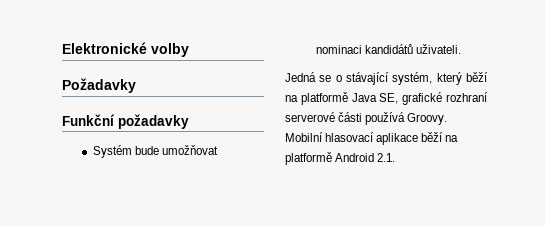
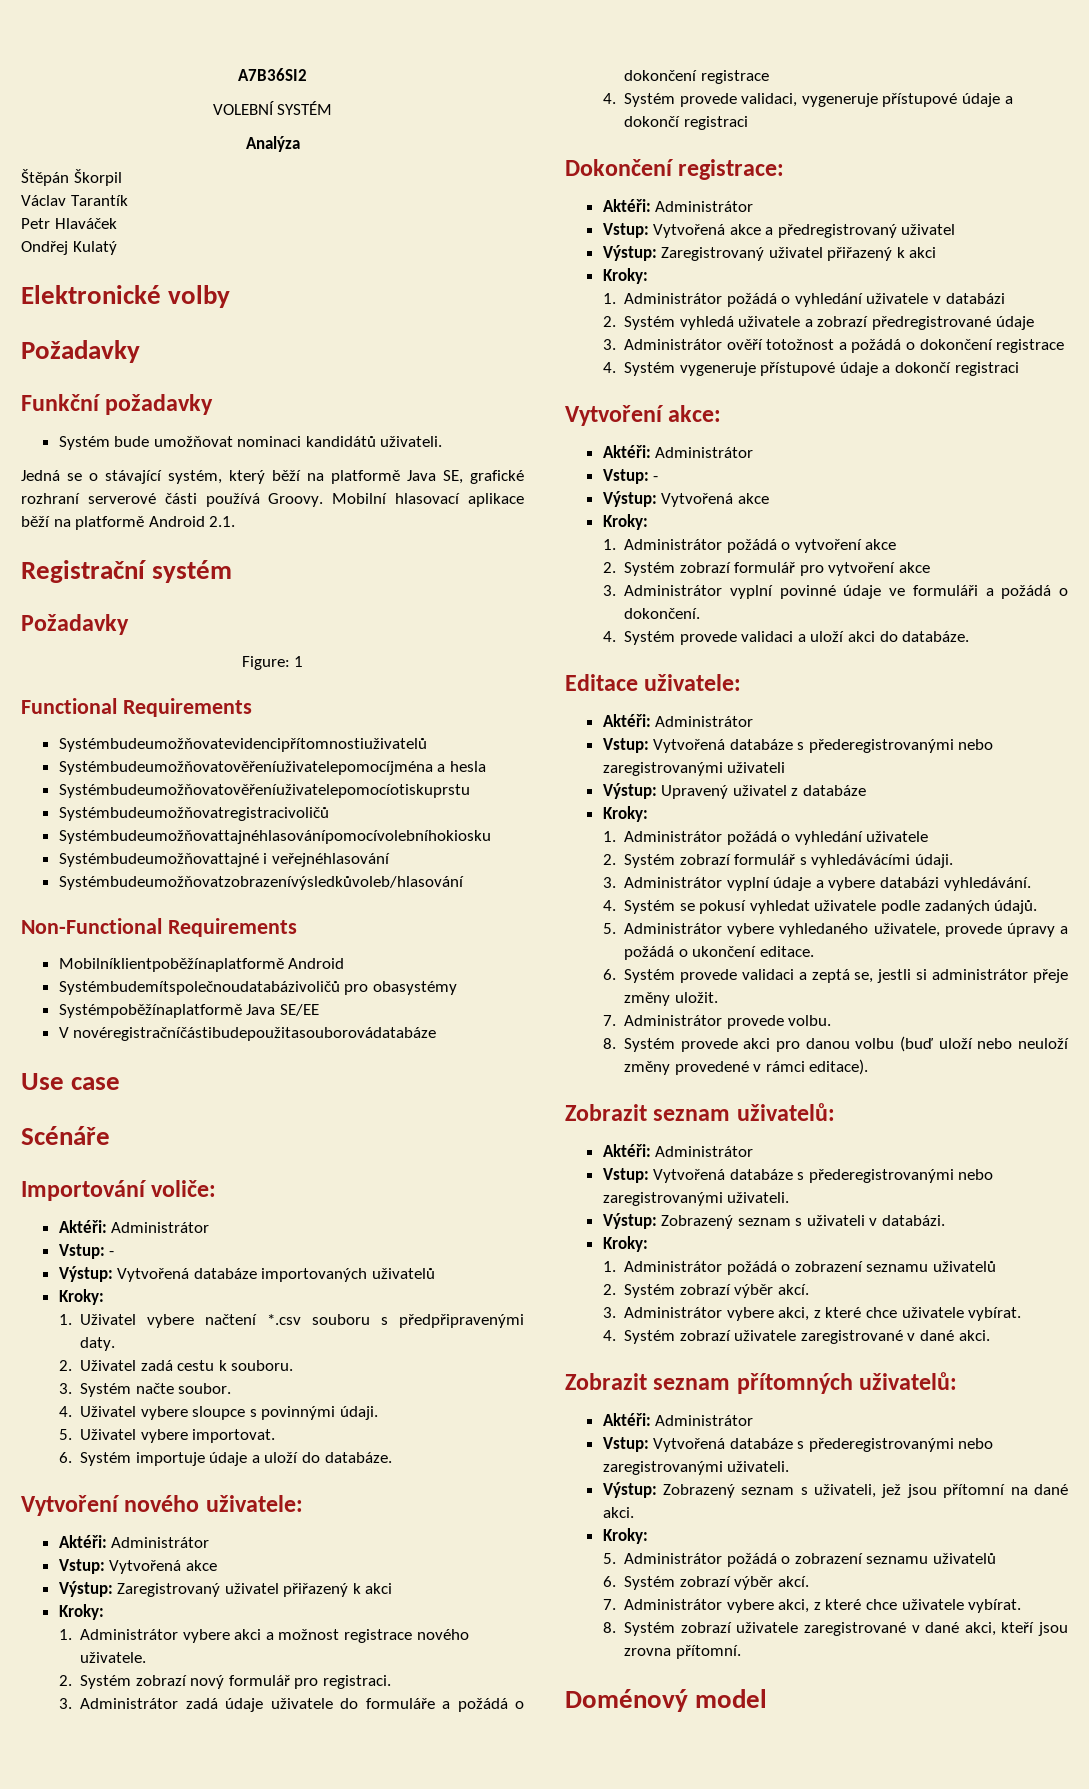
+ A7B36SI2
+ VOLEBNÍ SYSTÉM
+ Analýza
+ Štěpán Škorpil
+ Václav Tarantík
+ Petr Hlaváček
+ Ondřej Kulatý
+ Registrační systém
+ Požadavky
+ Figure: 1
+ Functional Requirements
+ Systémbudeumožňovatevidencipřítomnostiuživatelů
+ Systémbudeumožňovatověřeníuživatelepomocíjména a hesla
+ Systémbudeumožňovatověřeníuživatelepomocíotiskuprstu
+ Systémbudeumožňovatregistracivoličů
+ Systémbudeumožňovattajnéhlasovánípomocívolebníhokiosku
+ Systémbudeumožňovattajné i veřejnéhlasování
+ Systémbudeumožňovatzobrazenívýsledkůvoleb/hlasování
+ Non-Functional Requirements
+ Mobilníklientpoběžínaplatformě Android
+ Systémbudemítspolečnoudatabázivoličů pro obasystémy
+ Systémpoběžínaplatformě Java SE/EE
+ V novéregistračníčástibudepoužitasouborovádatabáze
+ Use case
+ Scénáře
+ Importování voliče:
+ Aktéři: Administrátor
+ Vstup: -
+ Výstup: Vytvořená databáze importovaných uživatelů
+ Kroky:
+ 1. Uživatel vybere načtení *.csv souboru s předpřipravenými daty.
+ 2. Uživatel zadá cestu k souboru.
+ 3. Systém načte soubor.
+ 4. Uživatel vybere sloupce s povinnými údaji.
+ 5. Uživatel vybere importovat.
+ 6. Systém importuje údaje a uloží do databáze.
+ Vytvoření nového uživatele:
+ Aktéři: Administrátor
+ Vstup: Vytvořená akce
+ Výstup: Zaregistrovaný uživatel přiřazený k akci
+ Kroky:
+ 1. Administrátor vybere akci a možnost registrace nového uživatele.
+ 2. Systém zobrazí nový formulář pro registraci.
+ 3. Administrátor zadá údaje uživatele do formuláře a požádá o dokončení registrace
+ 4. Systém provede validaci, vygeneruje přístupové údaje a dokončí registraci
+ Dokončení registrace:
+ Aktéři: Administrátor
+ Vstup: Vytvořená akce a předregistrovaný uživatel
+ Výstup: Zaregistrovaný uživatel přiřazený k akci
+ Kroky:
+ 1. Administrátor požádá o vyhledání uživatele v databázi
+ 2. Systém vyhledá uživatele a zobrazí předregistrované údaje
+ 3. Administrátor ověří totožnost a požádá o dokončení registrace
+ 4. Systém vygeneruje přístupové údaje a dokončí registraci
+ Vytvoření akce:
+ Aktéři: Administrátor
+ Vstup: -
+ Výstup: Vytvořená akce
+ Kroky:
+ 1. Administrátor požádá o vytvoření akce
+ 2. Systém zobrazí formulář pro vytvoření akce
+ 3. Administrátor vyplní povinné údaje ve formuláři a požádá o dokončení.
+ 4. Systém provede validaci a uloží akci do databáze.
+ Editace uživatele:
+ Aktéři: Administrátor
+ Vstup: Vytvořená databáze s přederegistrovanými nebo zaregistrovanými uživateli
+ Výstup: Upravený uživatel z databáze
+ Kroky:
+ 1. Administrátor požádá o vyhledání uživatele
+ 2. Systém zobrazí formulář s vyhledávácími údaji.
+ 3. Administrátor vyplní údaje a vybere databázi vyhledávání.
+ 4. Systém se pokusí vyhledat uživatele podle zadaných údajů.
+ 5. Administrátor vybere vyhledaného uživatele, provede úpravy a požádá o ukončení editace.
+ 6. Systém provede validaci a zeptá se, jestli si administrátor přeje změny uložit.
+ 7. Administrátor provede volbu.
+ 8. Systém provede akci pro danou volbu (buď uloží nebo neuloží změny provedené v rámci editace).
+ Zobrazit seznam uživatelů:
+ Aktéři: Administrátor
+ Vstup: Vytvořená databáze s přederegistrovanými nebo zaregistrovanými uživateli.
+ Výstup: Zobrazený seznam s uživateli v databázi.
+ Kroky:
+ 1. Administrátor požádá o zobrazení seznamu uživatelů
+ 2. Systém zobrazí výběr akcí.
+ 3. Administrátor vybere akci, z které chce uživatele vybírat.
+ 4. Systém zobrazí uživatele zaregistrované v dané akci.
+ Zobrazit seznam přítomných uživatelů:
+ Aktéři: Administrátor
+ Vstup: Vytvořená databáze s přederegistrovanými nebo zaregistrovanými uživateli.
+ Výstup: Zobrazený seznam s uživateli, jež jsou přítomní na dané akci.
+ Kroky:
+ 5. Administrátor požádá o zobrazení seznamu uživatelů
+ 6. Systém zobrazí výběr akcí.
+ 7. Administrátor vybere akci, z které chce uživatele vybírat.
+ 8. Systém zobrazí uživatele zaregistrované v dané akci, kteří jsou zrovna přítomní.
+ Doménový model

